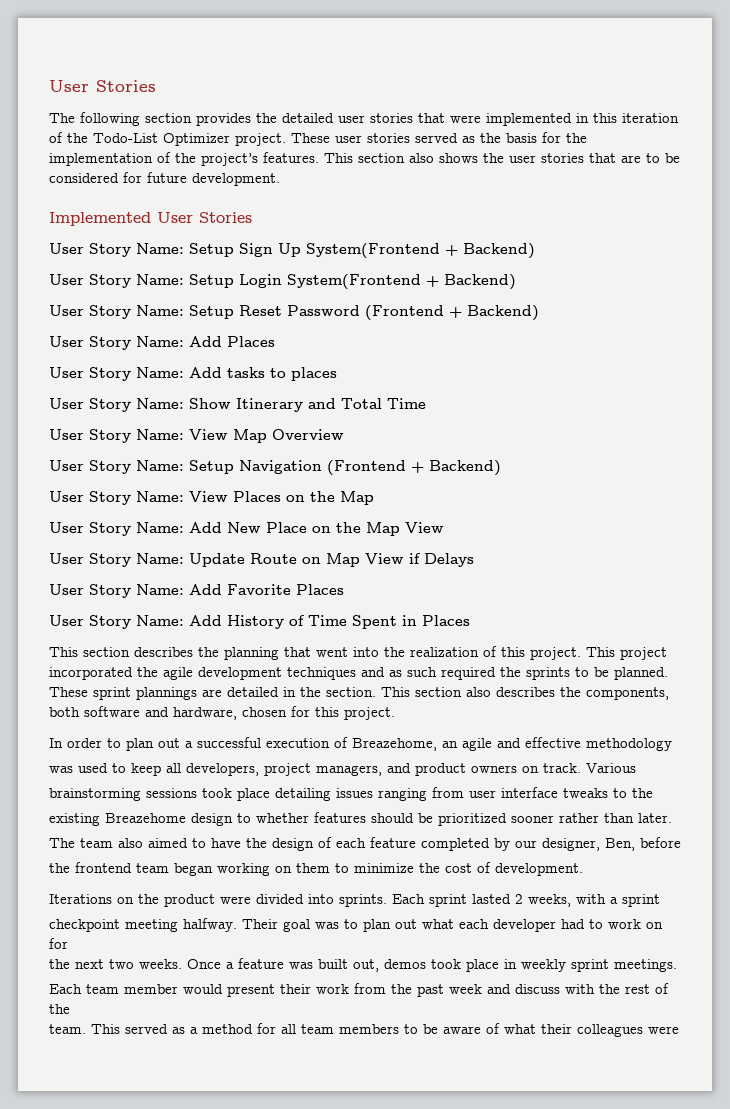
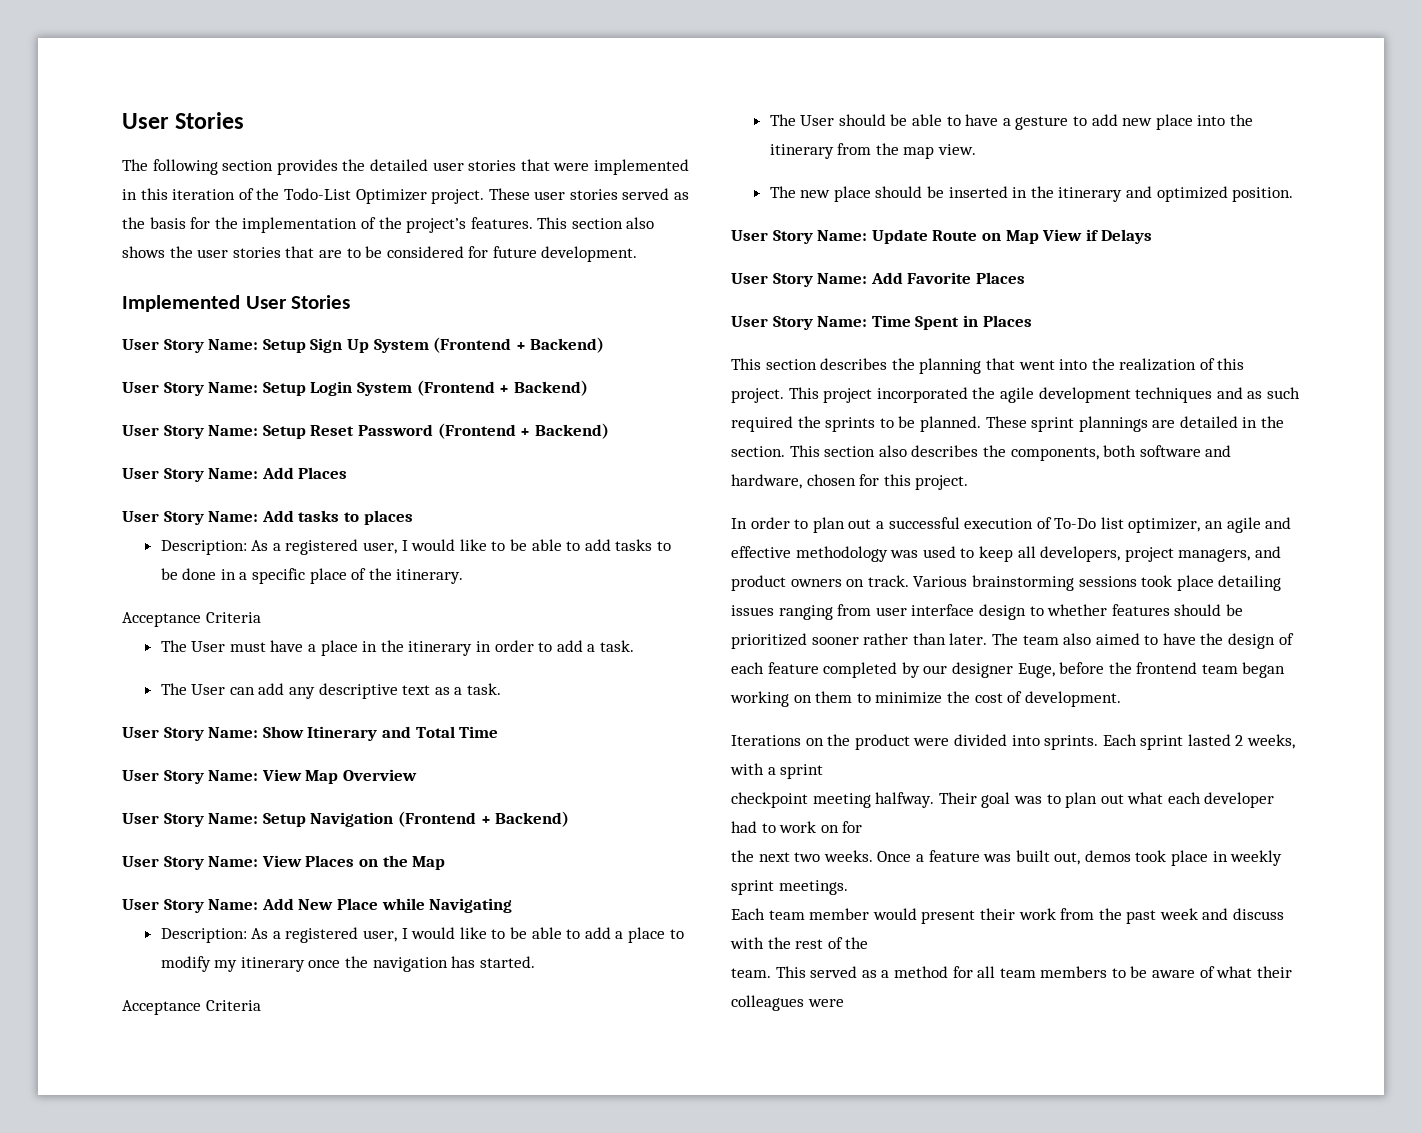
- User Story Name: Setup Sign Up System(Frontend + Backend)
+ User Story Name: Setup Sign Up System (Frontend + Backend)
- User Story Name: Setup Login System(Frontend + Backend)
+ User Story Name: Setup Login System (Frontend + Backend)
+ Description: As a registered user, I would like to be able to add tasks to be done in a specific place of the itinerary.
+ Acceptance Criteria
+ The User must have a place in the itinerary in order to add a task.
+ The User can add any descriptive text as a task.
- User Story Name: Add New Place on the Map View
+ User Story Name: Add New Place while Navigating
+ Description: As a registered user, I would like to be able to add a place to modify my itinerary once the navigation has started.
+ Acceptance Criteria
+ The User should be able to have a gesture to add new place into the itinerary from the map view.
+ The new place should be inserted in the itinerary and optimized position.
- User Story Name: Add History of Time Spent in Places
+ User Story Name: Time Spent in Places
- In order to plan out a successful execution of Breazehome, an agile and effective methodology
- was used to keep all developers, project managers, and product owners on track.
+ In order to plan out a successful execution of To-Do list optimizer, an agile and effective methodology was used to keep all developers, project managers, and product owners on track.
- Various
- brainstorming sessions took place detailing issues ranging from user interface tweaks to the
- existing Breazehome design to whether features should be prioritized sooner rather than later.
- The team also aimed to have the design of each feature completed by our designer, Ben, before
- the frontend team began working on them to minimize the cost of development.
+ Various brainstorming sessions took place detailing issues ranging from user interface design to whether features should be prioritized sooner rather than later. The team also aimed to have the design of each feature completed by our designer Euge, before the frontend team began working on them to minimize the cost of development.

